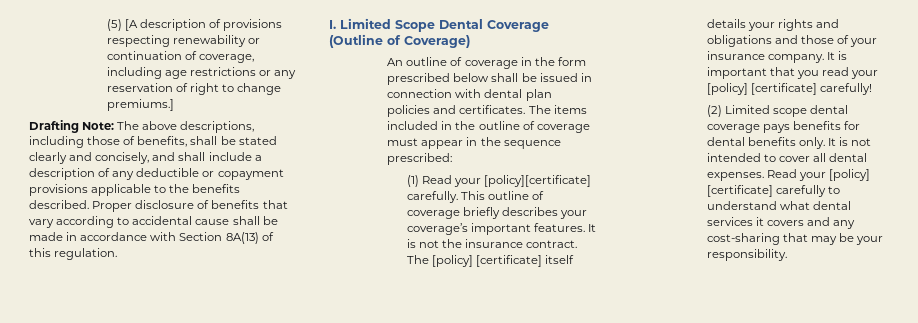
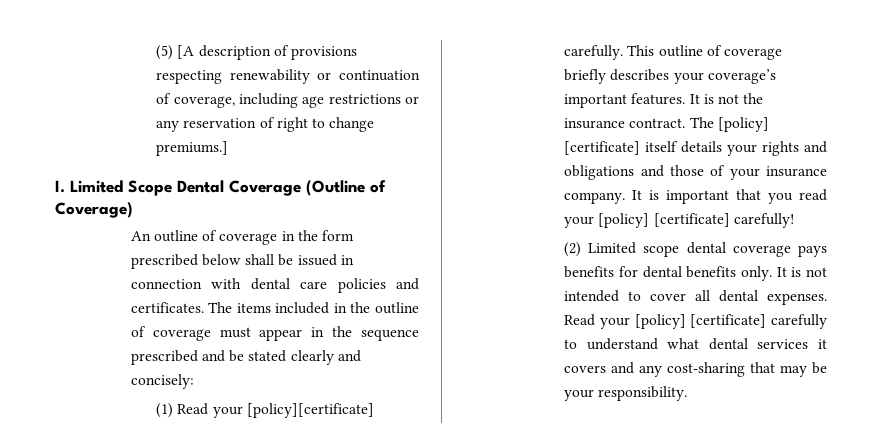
- Drafting Note: The above descriptions, including those of benefits, shall be stated clearly and concisely, and shall include a description of any deductible or copayment provisions applicable to the benefits described. Proper disclosure of benefits that vary according to accidental cause shall be made in accordance with Section 8A(13) of this regulation.
- An outline of coverage in the form prescribed below shall be issued in connection with dental plan policies and certificates.
+ An outline of coverage in the form prescribed below shall be issued in connection with dental care policies and certificates.
- The items included in the outline of coverage must appear in the sequence prescribed:
+ The items included in the outline of coverage must appear in the sequence prescribed and be stated clearly and concisely:

